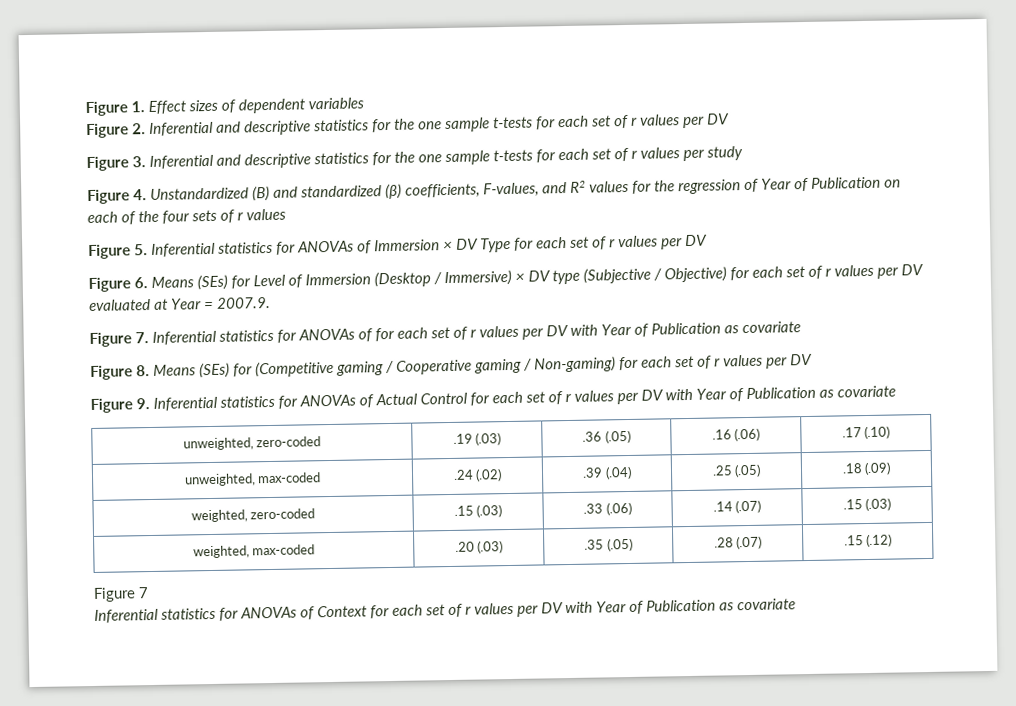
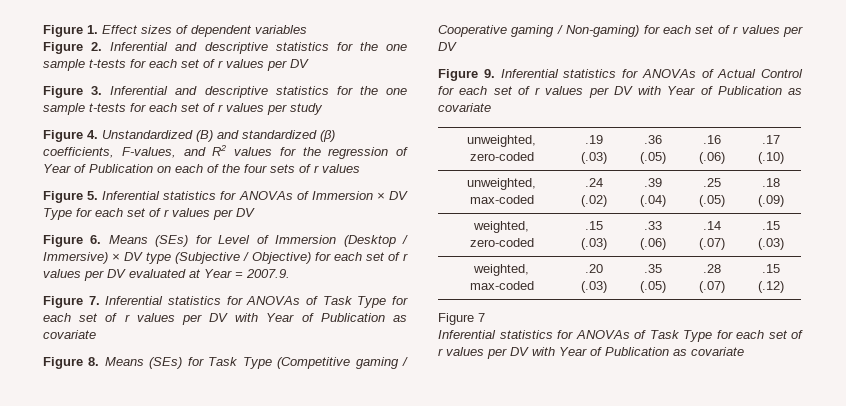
- Figure 7. Inferential statistics for ANOVAs of for each set of r values per DV with Year of Publication as covariate
+ Figure 7. Inferential statistics for ANOVAs of Task Type for each set of r values per DV with Year of Publication as covariate
- Figure 8. Means (SEs) for (Competitive gaming / Cooperative gaming / Non-gaming) for each set of r values per DV
+ Figure 8. Means (SEs) for Task Type (Competitive gaming / Cooperative gaming / Non-gaming) for each set of r values per DV
  Figure 7
- Inferential statistics for ANOVAs of Context for each set of r values per DV with Year of Publication as covariate
+ Inferential statistics for ANOVAs of Task Type for each set of r values per DV with Year of Publication as covariate

